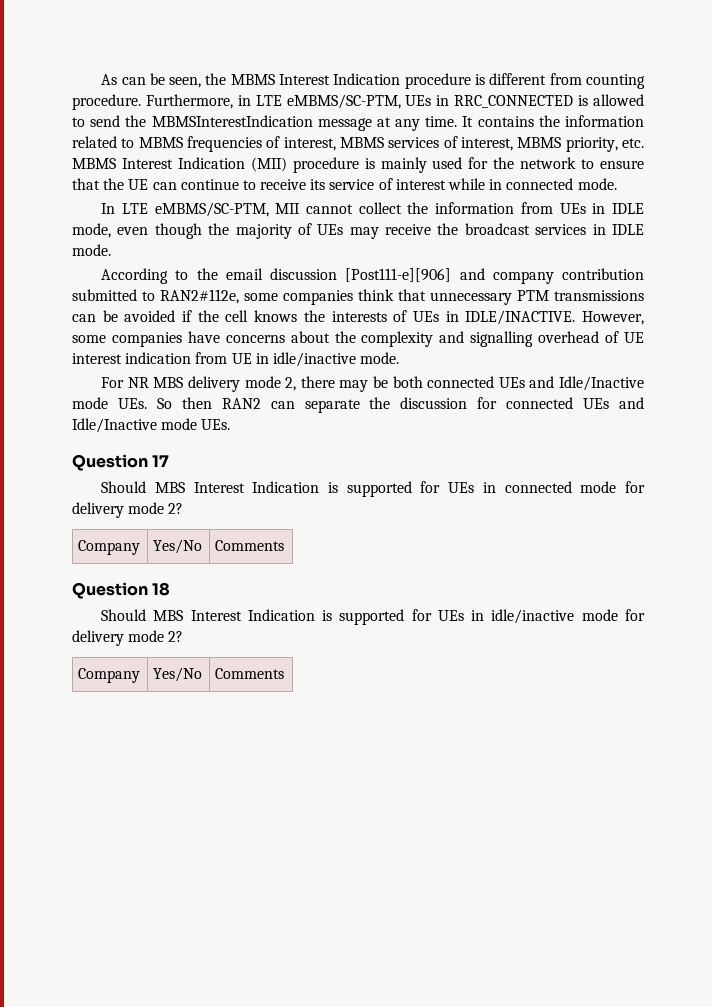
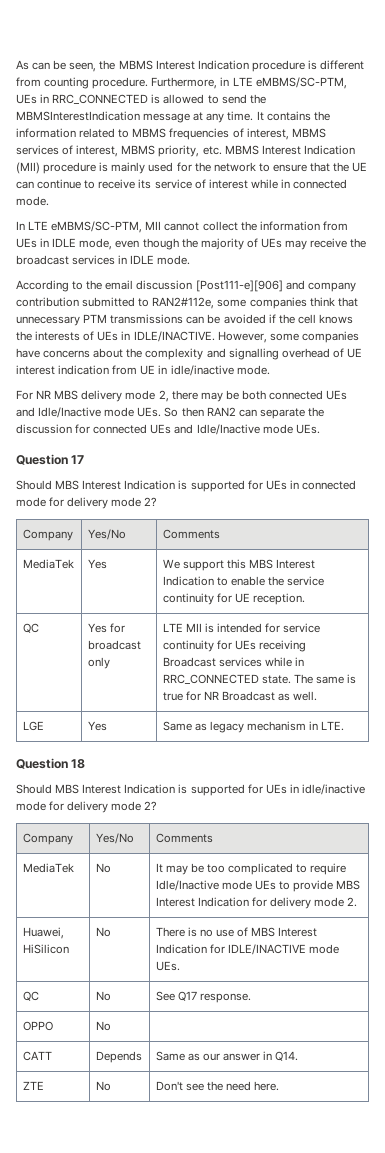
+ MediaTek | Yes | We support this MBS Interest Indication to enable the service continuity for UE reception.
+ QC | Yes for broadcast only | LTE MII is intended for service continuity for UEs receiving Broadcast services while in RRC_CONNECTED state. The same is true for NR Broadcast as well.
+ LGE | Yes | Same as legacy mechanism in LTE.
+ MediaTek | No | It may be too complicated to require Idle/Inactive mode UEs to provide MBS Interest Indication for delivery mode 2.
+ Huawei, HiSilicon | No | There is no use of MBS Interest Indication for IDLE/INACTIVE mode UEs.
+ QC | No | See Q17 response.
+ OPPO | No |
+ CATT | Depends | Same as our answer in Q14.
+ ZTE | No | Don't see the need here.

